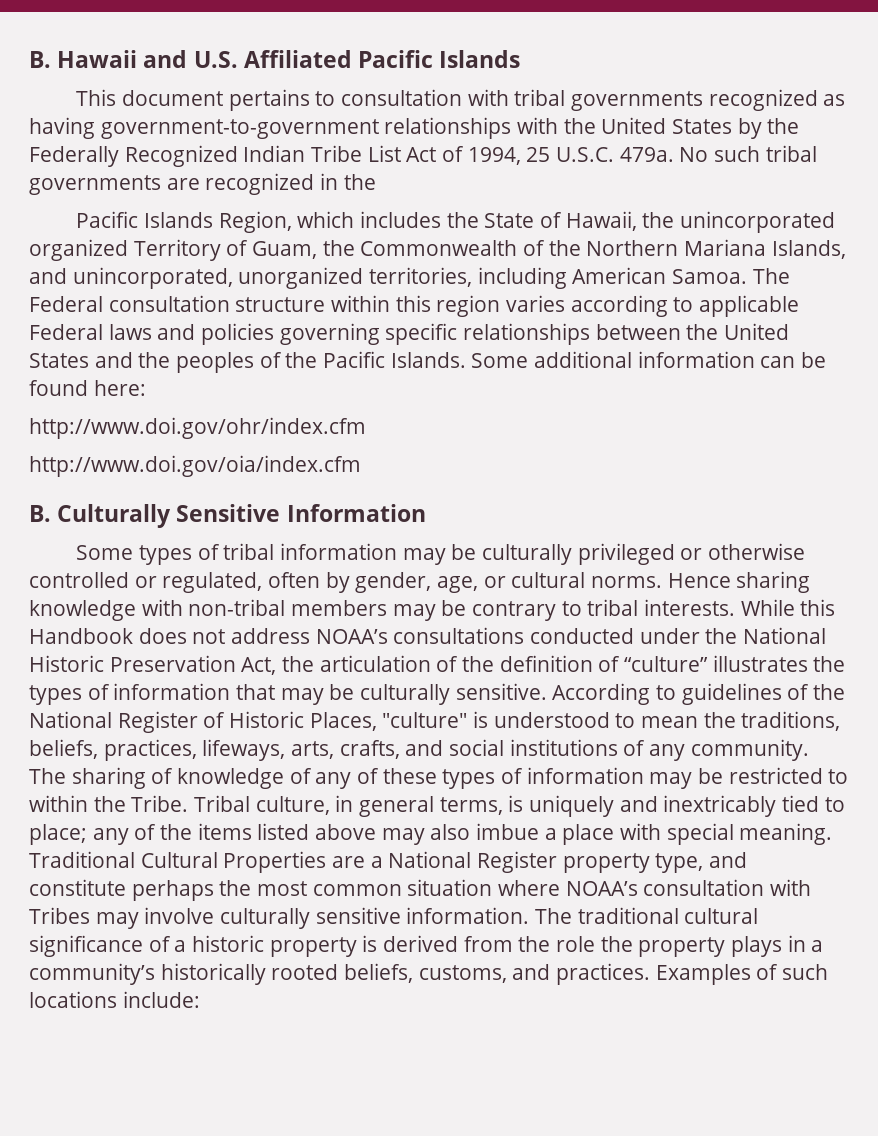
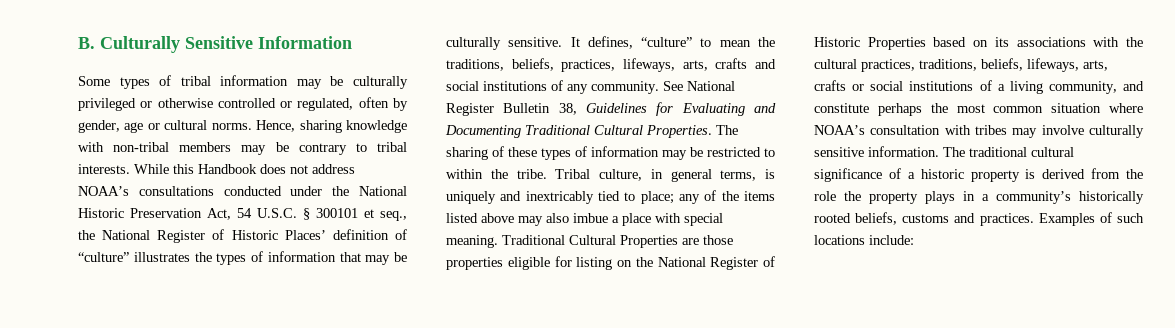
- B. Hawaii and U.S. Affiliated Pacific Islands
- This document pertains to consultation with tribal governments recognized as having government-to-government relationships with the United States by the Federally Recognized Indian Tribe List Act of 1994, 25 U.S.C. 479a. No such tribal governments are recognized in the
- Pacific Islands Region, which includes the State of Hawaii, the unincorporated organized Territory of Guam, the Commonwealth of the Northern Mariana Islands, and unincorporated, unorganized territories, including American Samoa. The Federal consultation structure within this region varies according to applicable Federal laws and policies governing specific relationships between the United States and the peoples of the Pacific Islands. Some additional information can be found here:
- http://www.doi.gov/ohr/index.cfm
- http://www.doi.gov/oia/index.cfm
- Some types of tribal information may be culturally privileged or otherwise controlled or regulated, often by gender, age, or cultural norms.
+ Some types of tribal information may be culturally privileged or otherwise controlled or regulated, often by gender, age or cultural norms.
- Hence sharing knowledge with non-tribal members may be contrary to tribal interests.
+ Hence, sharing knowledge with non-tribal members may be contrary to tribal interests.
- While this Handbook does not address NOAA’s consultations conducted under the National Historic Preservation Act, the articulation of the definition of “culture” illustrates the types of information that may be culturally sensitive.
+ While this Handbook does not address NOAA’s consultations conducted under the National Historic Preservation Act, 54 U.S.C. § 300101 et seq., the National Register of Historic Places’ definition of “culture” illustrates the types of information that may be culturally sensitive.
- According to guidelines of the National Register of Historic Places, "culture" is understood to mean the traditions, beliefs, practices, lifeways, arts, crafts, and social institutions of any community.
+ It defines, “culture” to mean the traditions, beliefs, practices, lifeways, arts, crafts and social institutions of any community.
- The sharing of knowledge of any of these types of information may be restricted to within the Tribe.
+ See National Register Bulletin 38, Guidelines for Evaluating and Documenting Traditional Cultural Properties. The sharing of these types of information may be restricted to within the tribe.
- Traditional Cultural Properties are a National Register property type, and constitute perhaps the most common situation where NOAA’s consultation with Tribes may involve culturally sensitive information.
+ Traditional Cultural Properties are those properties eligible for listing on the National Register of Historic Properties based on its associations with the cultural practices, traditions, beliefs, lifeways, arts, crafts or social institutions of a living community, and constitute perhaps the most common situation where NOAA’s consultation with tribes may involve culturally sensitive information.
- The traditional cultural significance of a historic property is derived from the role the property plays in a community’s historically rooted beliefs, customs, and practices.
+ The traditional cultural significance of a historic property is derived from the role the property plays in a community’s historically rooted beliefs, customs and practices.

